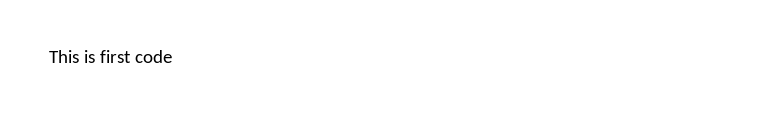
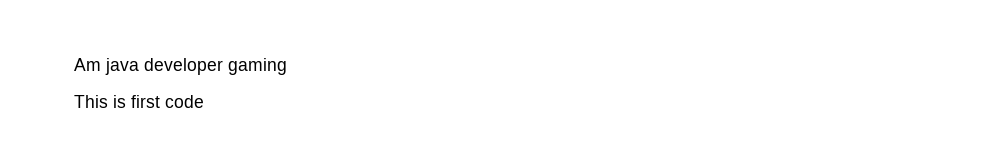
+ Am java developer gaming

